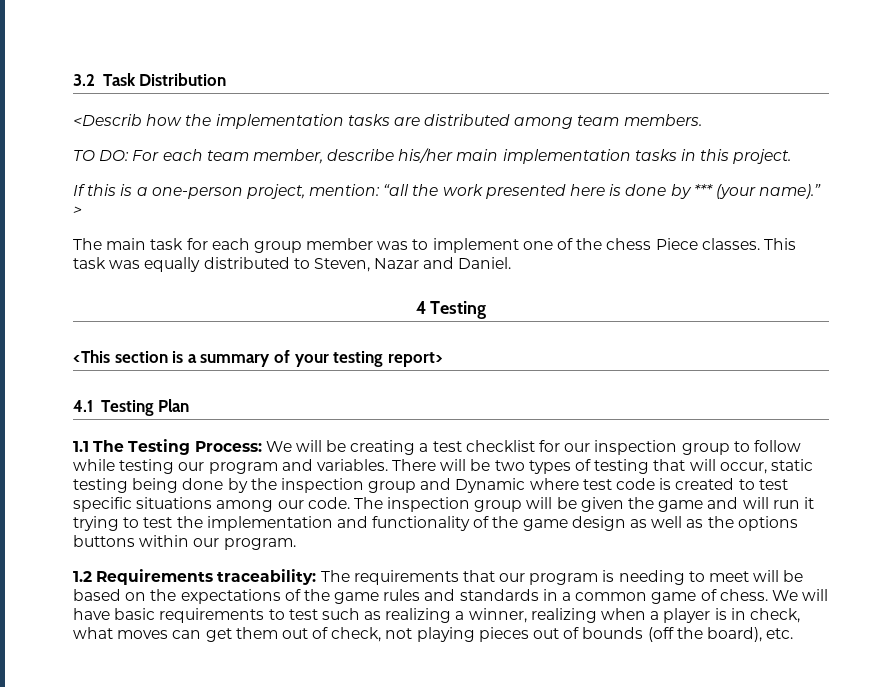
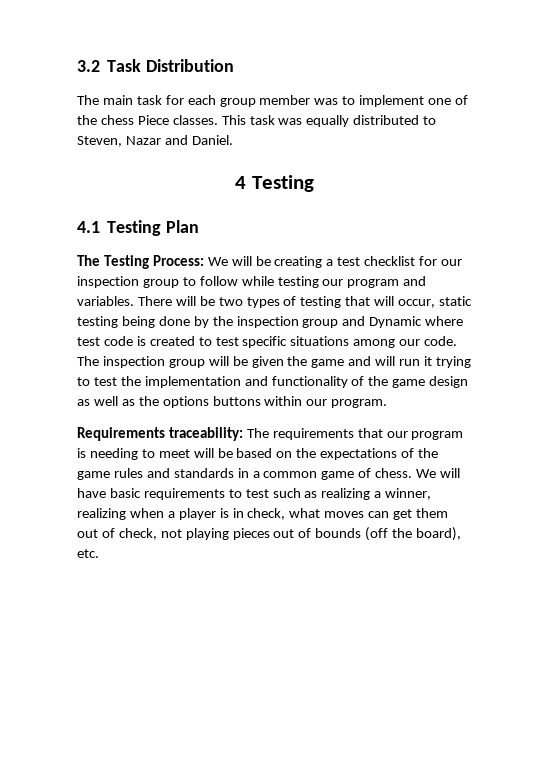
- <Describ how the implementation tasks are distributed among team members.
- TO DO: For each team member, describe his/her main implementation tasks in this project.
- If this is a one-person project, mention: “all the work presented here is done by *** (your name).” >
- <This section is a summary of your testing report>
- 1.1 The Testing Process: We will be creating a test checklist for our inspection group to follow while testing our program and variables.
+ The Testing Process: We will be creating a test checklist for our inspection group to follow while testing our program and variables.
- 1.2 Requirements traceability: The requirements that our program is needing to meet will be based on the expectations of the game rules and standards in a common game of chess.
+ Requirements traceability: The requirements that our program is needing to meet will be based on the expectations of the game rules and standards in a common game of chess.

